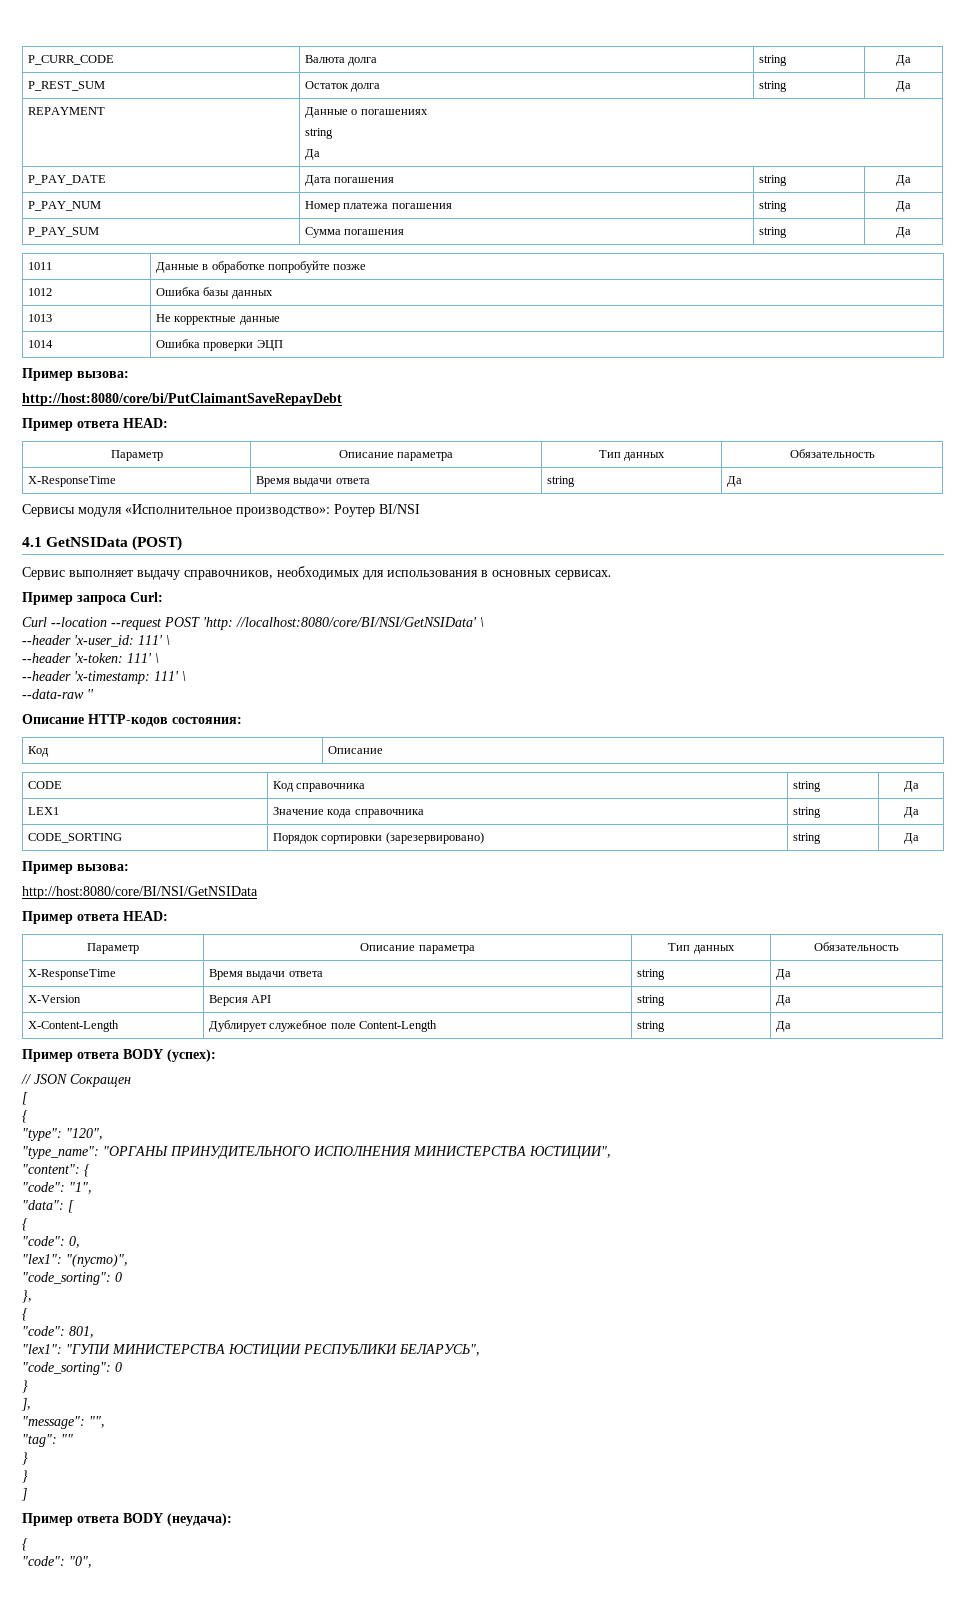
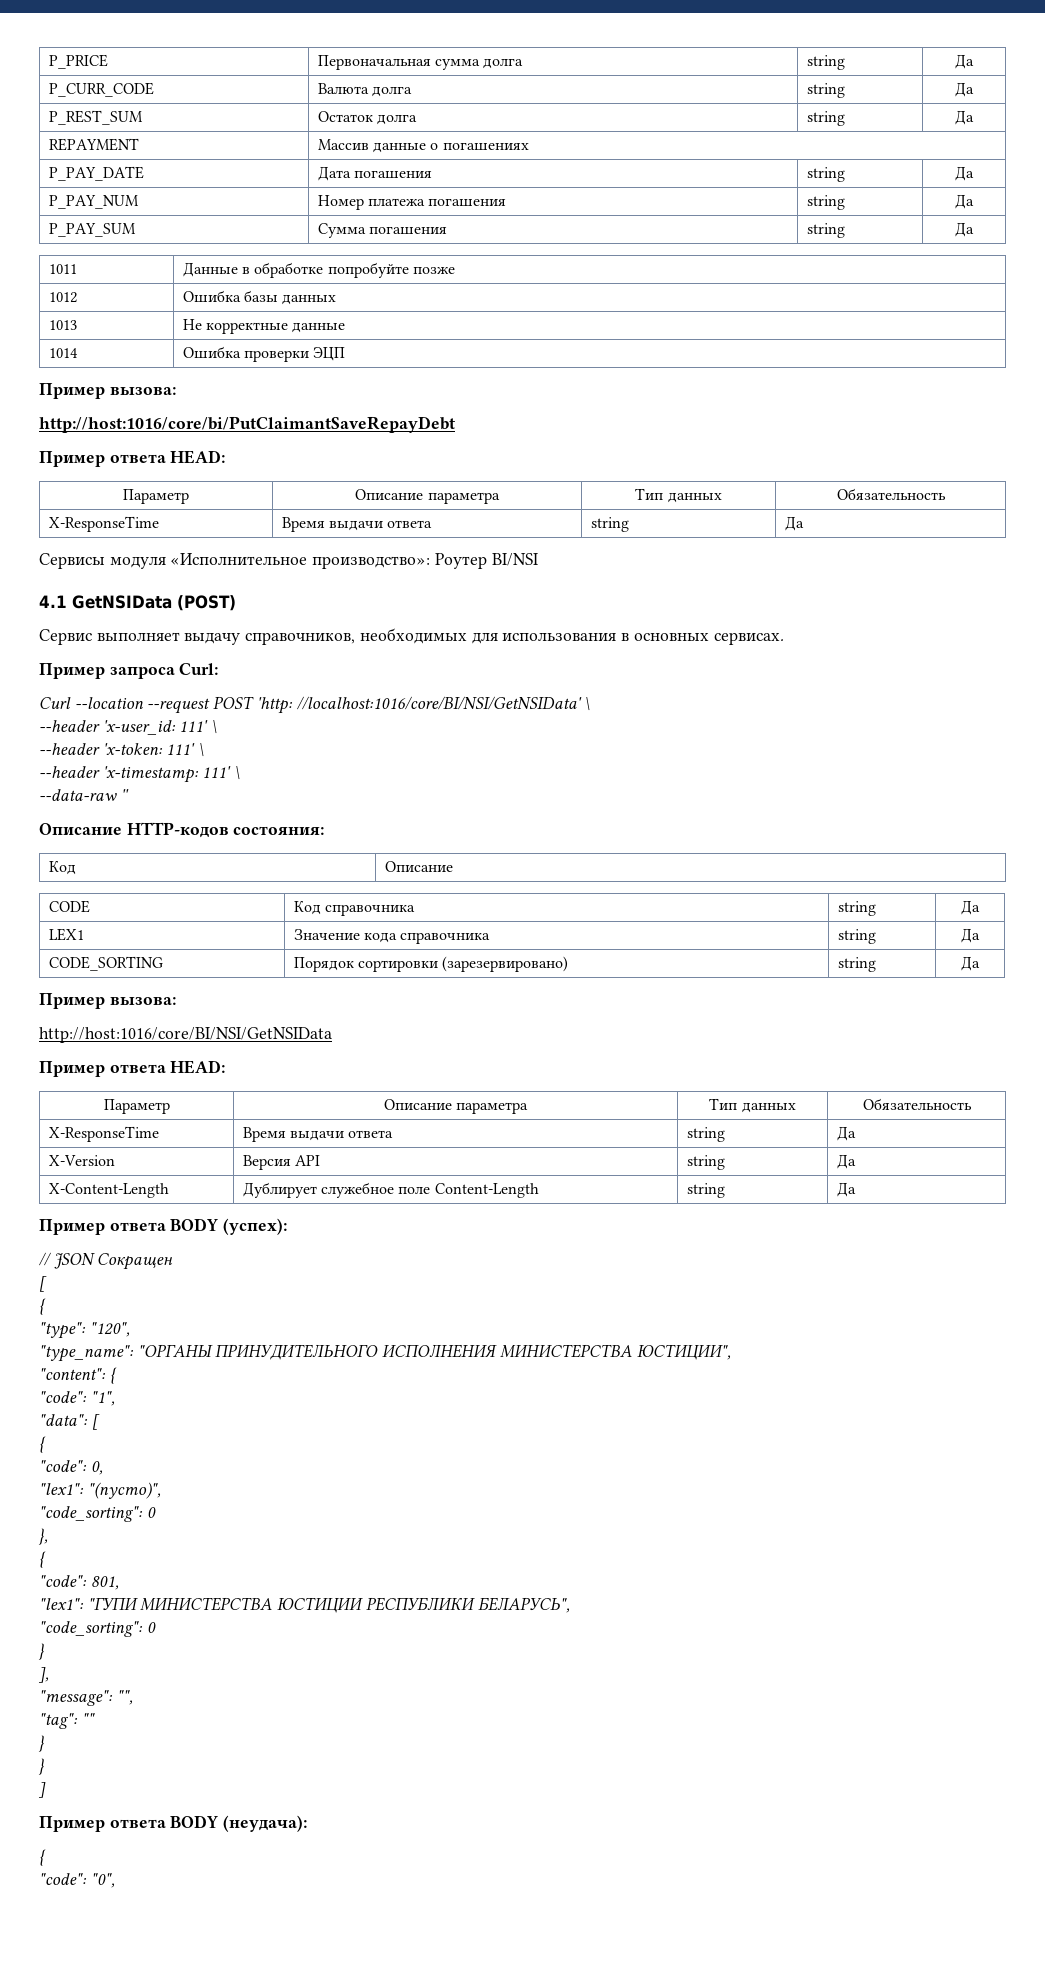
+ P_PRICE | Первоначальная сумма долга | string | Да
- REPAYMENT | Данные о погашениях
- string
- Да
+ REPAYMENT | Массив данные о погашениях
- http://host:8080/core/bi/PutClaimantSaveRepayDebt
+ http://host:1016/core/bi/PutClaimantSaveRepayDebt
- Curl --location --request POST 'http: //localhost:8080/core/BI/NSI/GetNSIData' \
+ Curl --location --request POST 'http: //localhost:1016/core/BI/NSI/GetNSIData' \
- http://host:8080/core/BI/NSI/GetNSIData
+ http://host:1016/core/BI/NSI/GetNSIData

